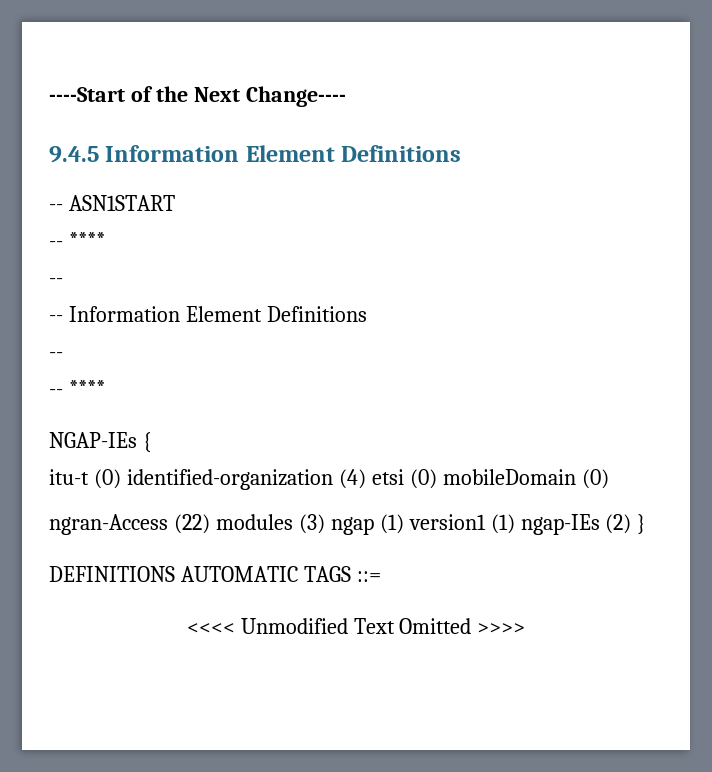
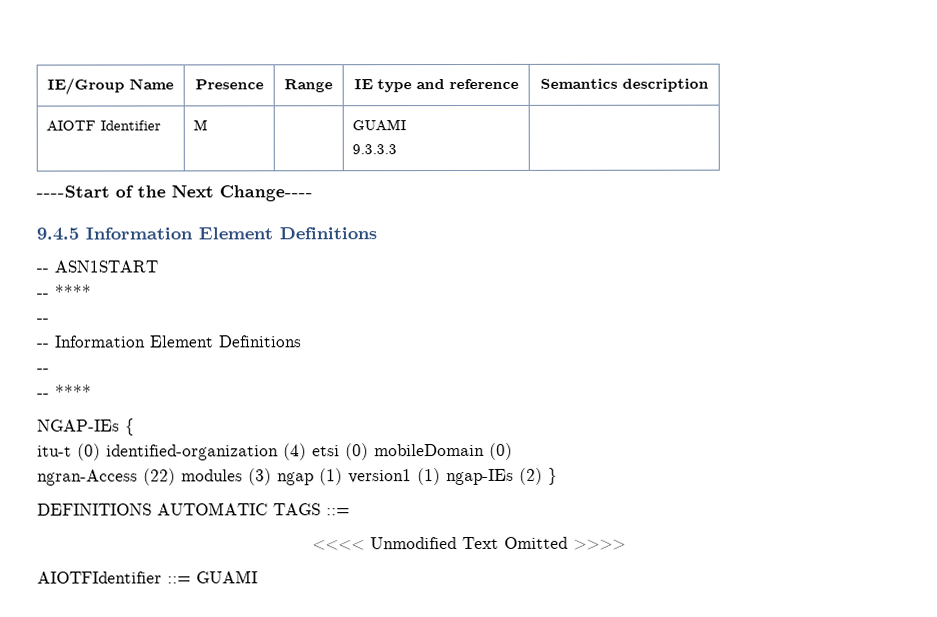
+ IE/Group Name | Presence | Range | IE type and reference | Semantics description
+ AIOTF Identifier | M | | GUAMI
+ 9.3.3.3 |
+ AIOTFIdentifier ::= GUAMI

